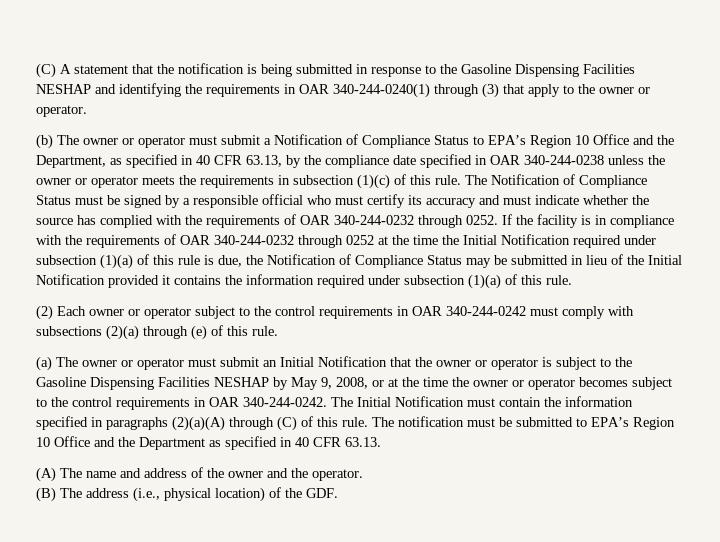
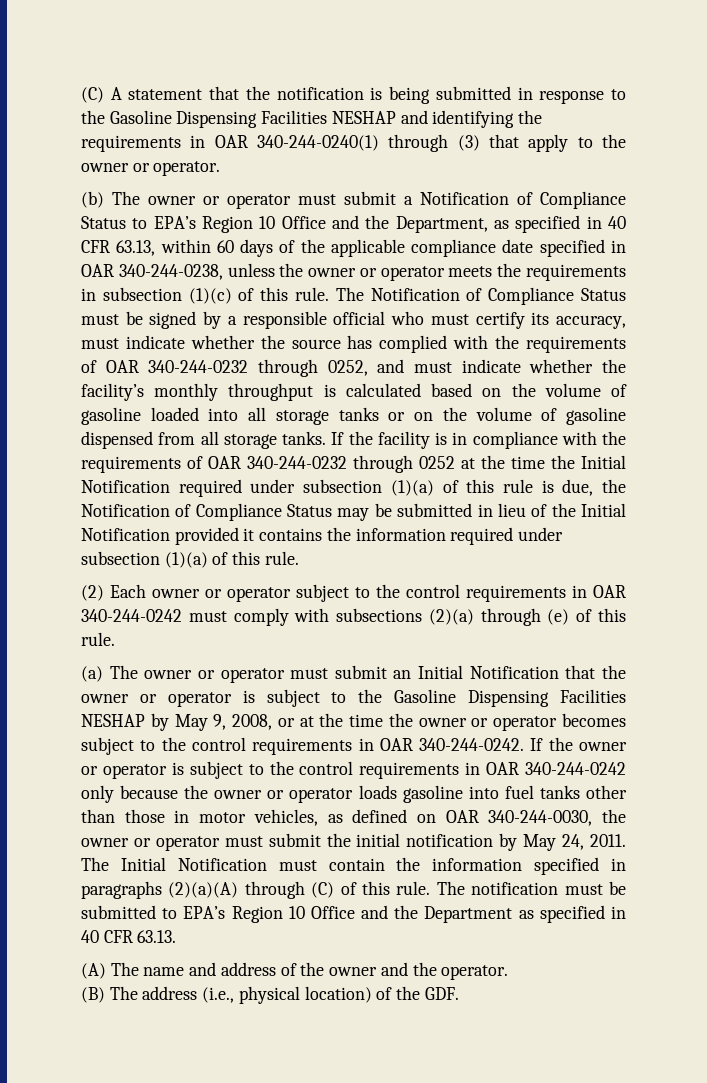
- (b) The owner or operator must submit a Notification of Compliance Status to EPA’s Region 10 Office and the Department, as specified in 40 CFR 63.13, by the compliance date specified in OAR 340-244-0238 unless the owner or operator meets the requirements in subsection (1)(c) of this rule.
+ (b) The owner or operator must submit a Notification of Compliance Status to EPA’s Region 10 Office and the Department, as specified in 40 CFR 63.13, within 60 days of the applicable compliance date specified in OAR 340-244-0238, unless the owner or operator meets the requirements in subsection (1)(c) of this rule.
- The Notification of Compliance Status must be signed by a responsible official who must certify its accuracy and must indicate whether the source has complied with the requirements of OAR 340-244-0232 through 0252.
+ The Notification of Compliance Status must be signed by a responsible official who must certify its accuracy, must indicate whether the source has complied with the requirements of OAR 340-244-0232 through 0252, and must indicate whether the facility’s monthly throughput is calculated based on the volume of gasoline loaded into all storage tanks or on the volume of gasoline dispensed from all storage tanks.
+ If the owner or operator is subject to the control requirements in OAR 340-244-0242 only because the owner or operator loads gasoline into fuel tanks other than those in motor vehicles, as defined on OAR 340-244-0030, the owner or operator must submit the initial notification by May 24, 2011.

